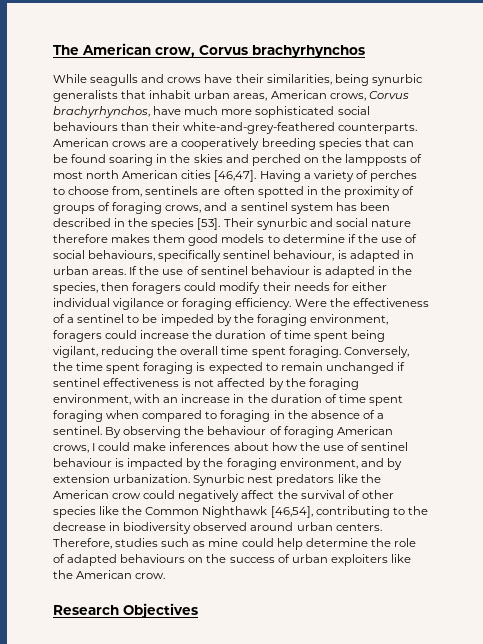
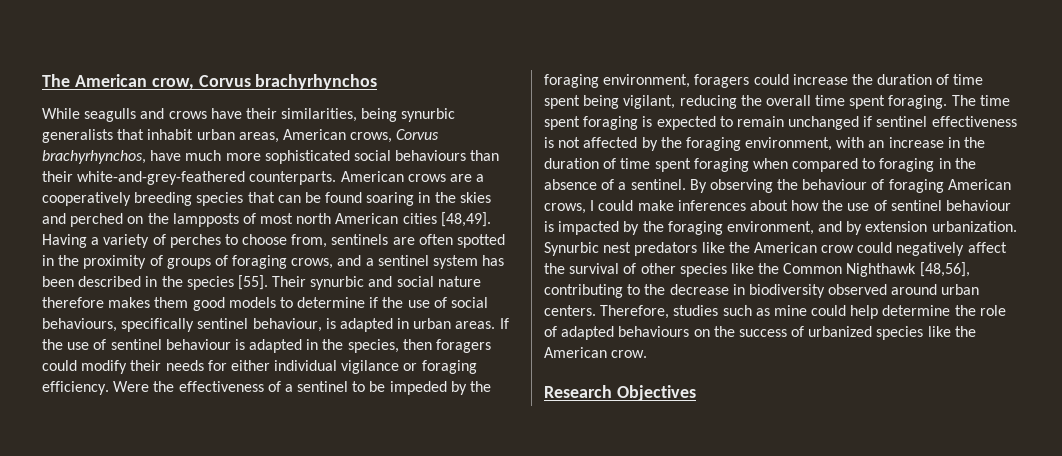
- American crows are a cooperatively breeding species that can be found soaring in the skies and perched on the lampposts of most north American cities [46,47].
+ American crows are a cooperatively breeding species that can be found soaring in the skies and perched on the lampposts of most north American cities [48,49].
- Having a variety of perches to choose from, sentinels are often spotted in the proximity of groups of foraging crows, and a sentinel system has been described in the species [53].
+ Having a variety of perches to choose from, sentinels are often spotted in the proximity of groups of foraging crows, and a sentinel system has been described in the species [55].
- Conversely, the time spent foraging is expected to remain unchanged if sentinel effectiveness is not affected by the foraging environment, with an increase in the duration of time spent foraging when compared to foraging in the absence of a sentinel.
+ The time spent foraging is expected to remain unchanged if sentinel effectiveness is not affected by the foraging environment, with an increase in the duration of time spent foraging when compared to foraging in the absence of a sentinel.
- Synurbic nest predators like the American crow could negatively affect the survival of other species like the Common Nighthawk [46,54], contributing to the decrease in biodiversity observed around urban centers.
+ Synurbic nest predators like the American crow could negatively affect the survival of other species like the Common Nighthawk [48,56], contributing to the decrease in biodiversity observed around urban centers.
- Therefore, studies such as mine could help determine the role of adapted behaviours on the success of urban exploiters like the American crow.
+ Therefore, studies such as mine could help determine the role of adapted behaviours on the success of urbanized species like the American crow.

